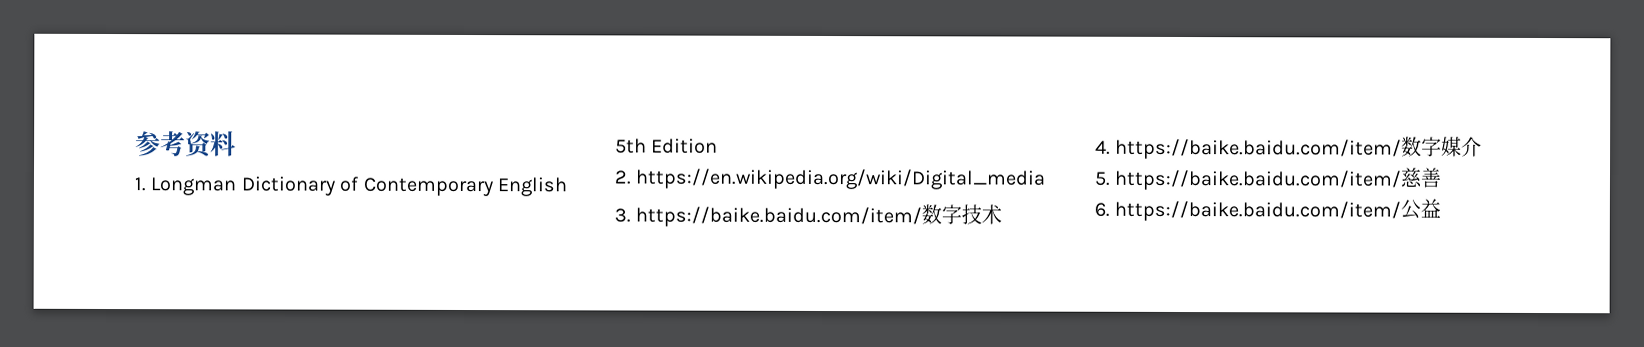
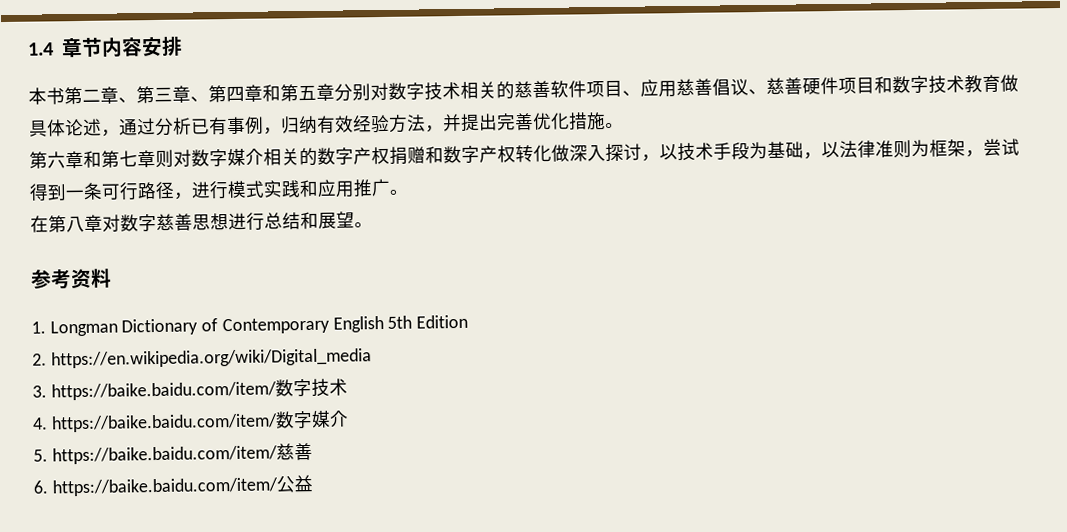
+ 1.4章节内容安排
+ 本书第二章、第三章、第四章和第五章分别对数字技术相关的慈善软件项目、应用慈善倡议、慈善硬件项目和数字技术教育做具体论述，通过分析已有事例，归纳有效经验方法，并提出完善优化措施。
+ 第六章和第七章则对数字媒介相关的数字产权捐赠和数字产权转化做深入探讨，以技术手段为基础，以法律准则为框架，尝试得到一条可行路径，进行模式实践和应用推广。
+ 在第八章对数字慈善思想进行总结和展望。

